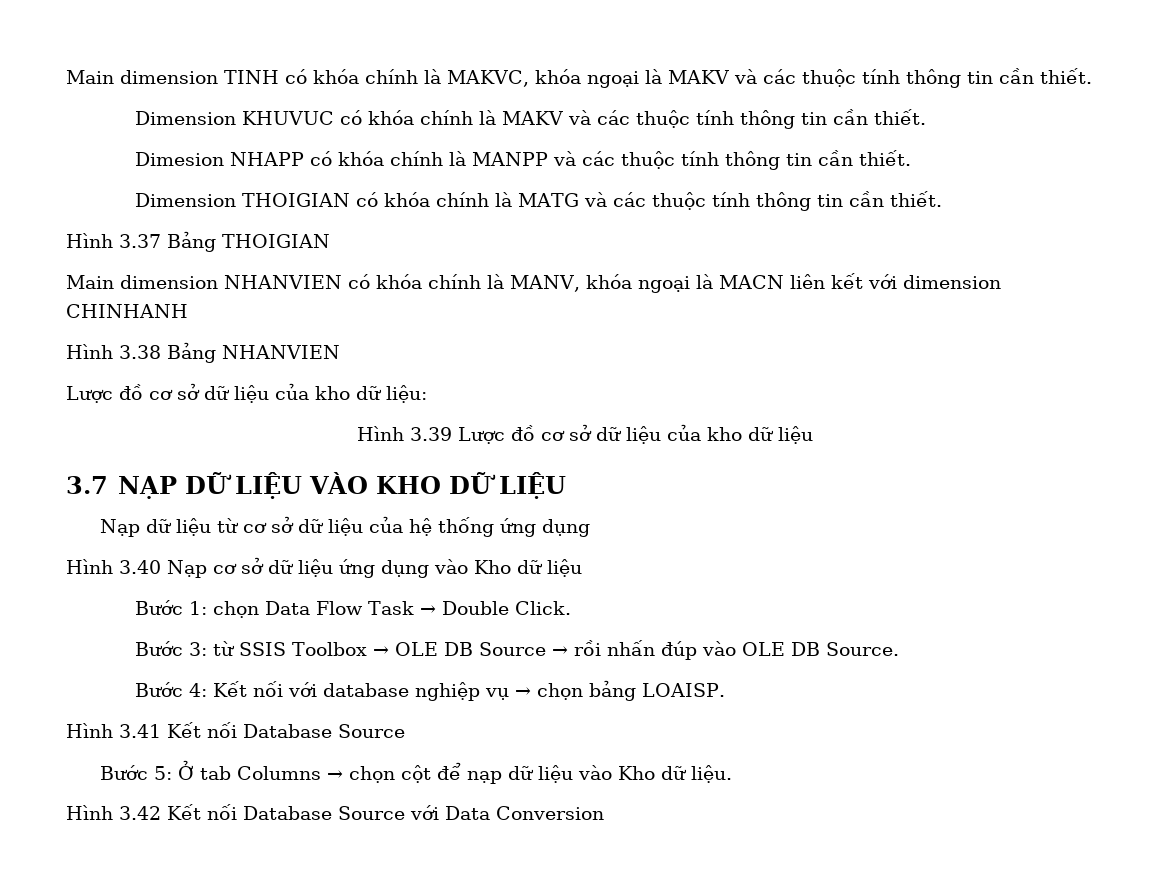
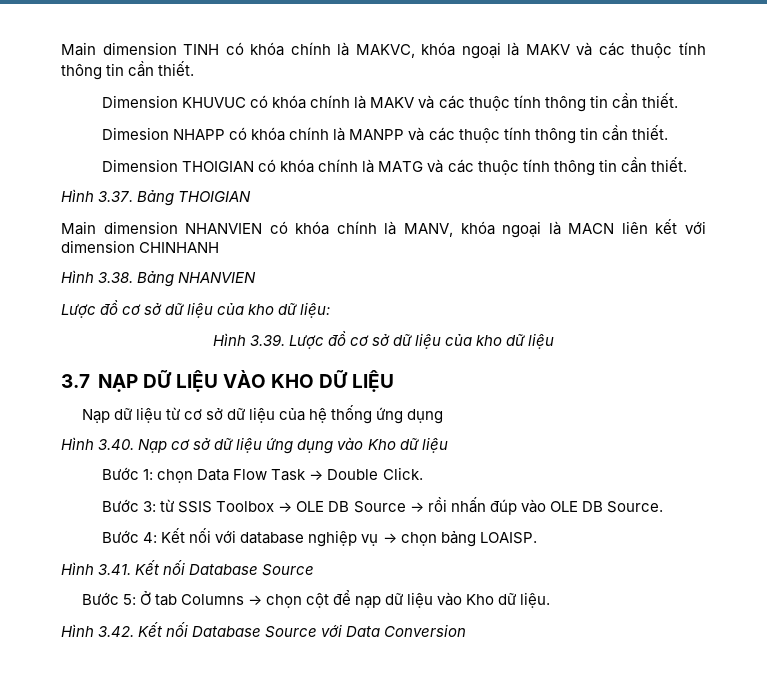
- Hình 3.37 Bảng THOIGIAN
+ Hình 3.37. Bảng THOIGIAN
- Hình 3.38 Bảng NHANVIEN
+ Hình 3.38. Bảng NHANVIEN
- Hình 3.39 Lược đồ cơ sở dữ liệu của kho dữ liệu
+ Hình 3.39. Lược đồ cơ sở dữ liệu của kho dữ liệu
- Hình 3.40 Nạp cơ sở dữ liệu ứng dụng vào Kho dữ liệu
+ Hình 3.40. Nạp cơ sở dữ liệu ứng dụng vào Kho dữ liệu
- Hình 3.41 Kết nối Database Source
+ Hình 3.41. Kết nối Database Source
- Hình 3.42 Kết nối Database Source với Data Conversion
+ Hình 3.42. Kết nối Database Source với Data Conversion

